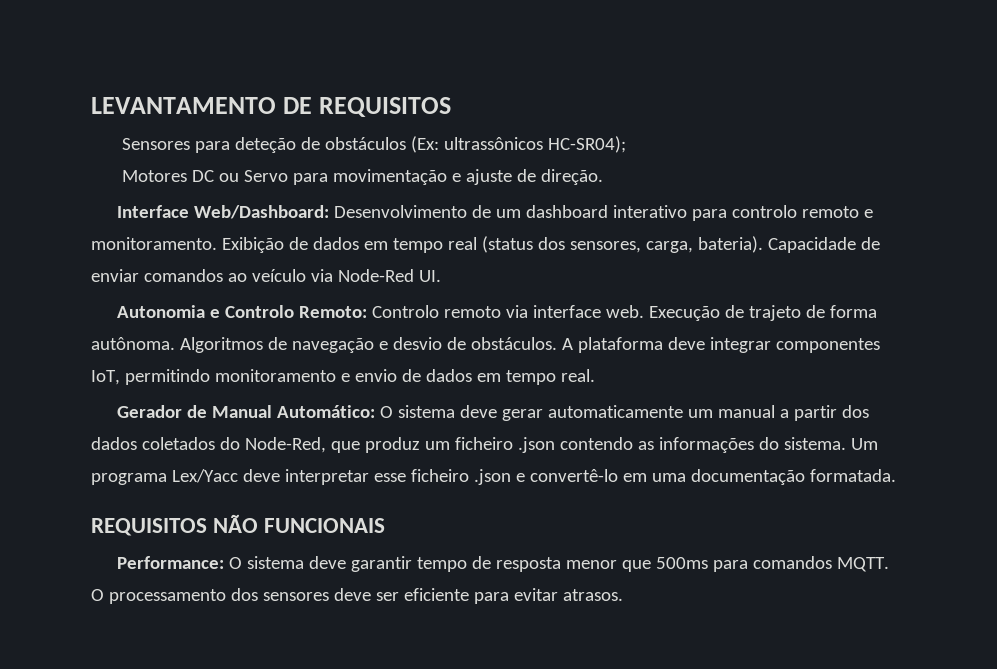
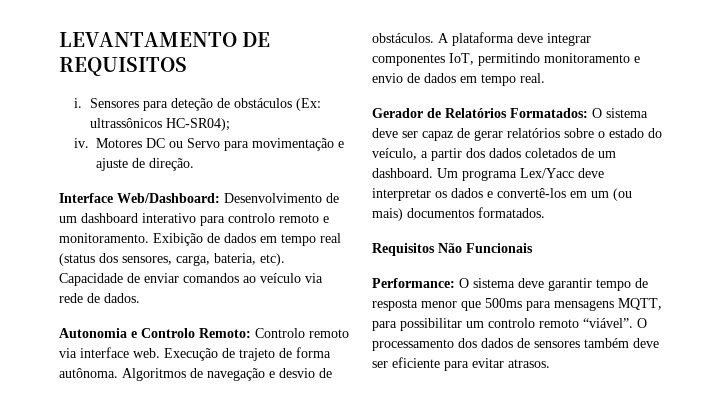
+ i.
+ iv.
- Exibição de dados em tempo real (status dos sensores, carga, bateria).
+ Exibição de dados em tempo real (status dos sensores, carga, bateria, etc).
- Capacidade de enviar comandos ao veículo via Node-Red UI.
+ Capacidade de enviar comandos ao veículo via rede de dados.
- Gerador de Manual Automático: O sistema deve gerar automaticamente um manual a partir dos dados coletados do Node-Red, que produz um ficheiro .json contendo as informações do sistema.
+ Gerador de Relatórios Formatados: O sistema deve ser capaz de gerar relatórios sobre o estado do veículo, a partir dos dados coletados de um dashboard.
- Um programa Lex/Yacc deve interpretar esse ficheiro .json e convertê-lo em uma documentação formatada.
- REQUISITOS NÃO FUNCIONAIS
+ Um programa Lex/Yacc deve interpretar os dados e convertê-los em um (ou mais) documentos formatados.
+ Requisitos Não Funcionais
- Performance: O sistema deve garantir tempo de resposta menor que 500ms para comandos MQTT. O processamento dos sensores deve ser eficiente para evitar atrasos.
+ Performance: O sistema deve garantir tempo de resposta menor que 500ms para mensagens MQTT, para possibilitar um controlo remoto “viável”. O processamento dos dados de sensores também deve ser eficiente para evitar atrasos.

